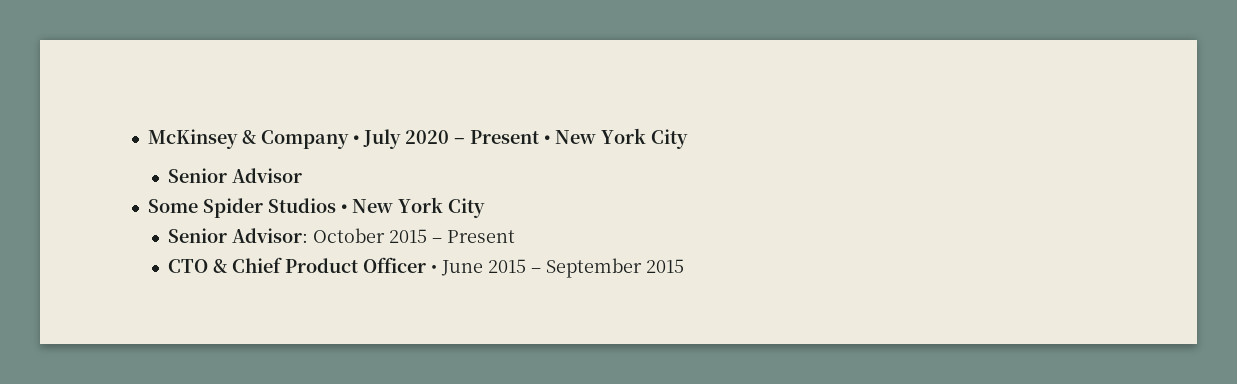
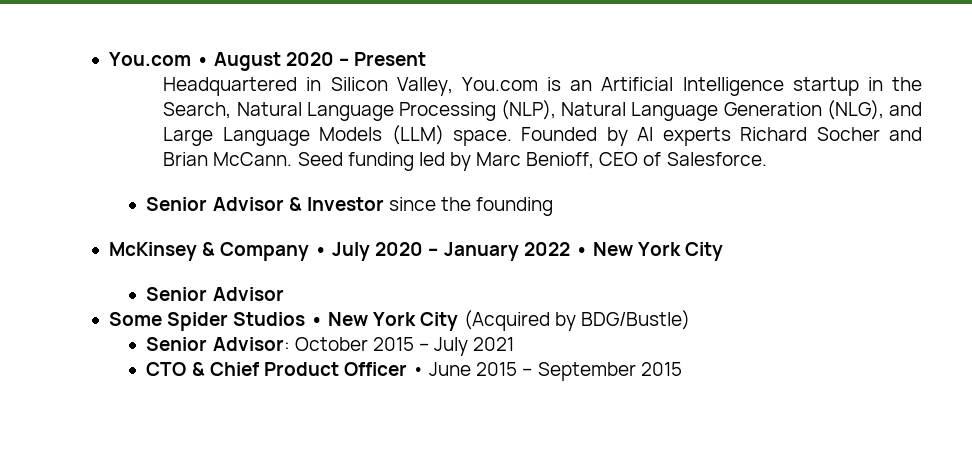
+ You.com • August 2020 – Present
+ Headquartered in Silicon Valley, You.com is an Artificial Intelligence startup in the Search, Natural Language Processing (NLP), Natural Language Generation (NLG), and Large Language Models (LLM) space. Founded by AI experts Richard Socher and Brian McCann. Seed funding led by Marc Benioff, CEO of Salesforce.
+ Senior Advisor & Investor since the founding
- McKinsey & Company • July 2020 – Present • New York City
+ McKinsey & Company • July 2020 – January 2022 • New York City
- Some Spider Studios • New York City
+ Some Spider Studios • New York City (Acquired by BDG/Bustle)
- Senior Advisor: October 2015 – Present
+ Senior Advisor: October 2015 – July 2021

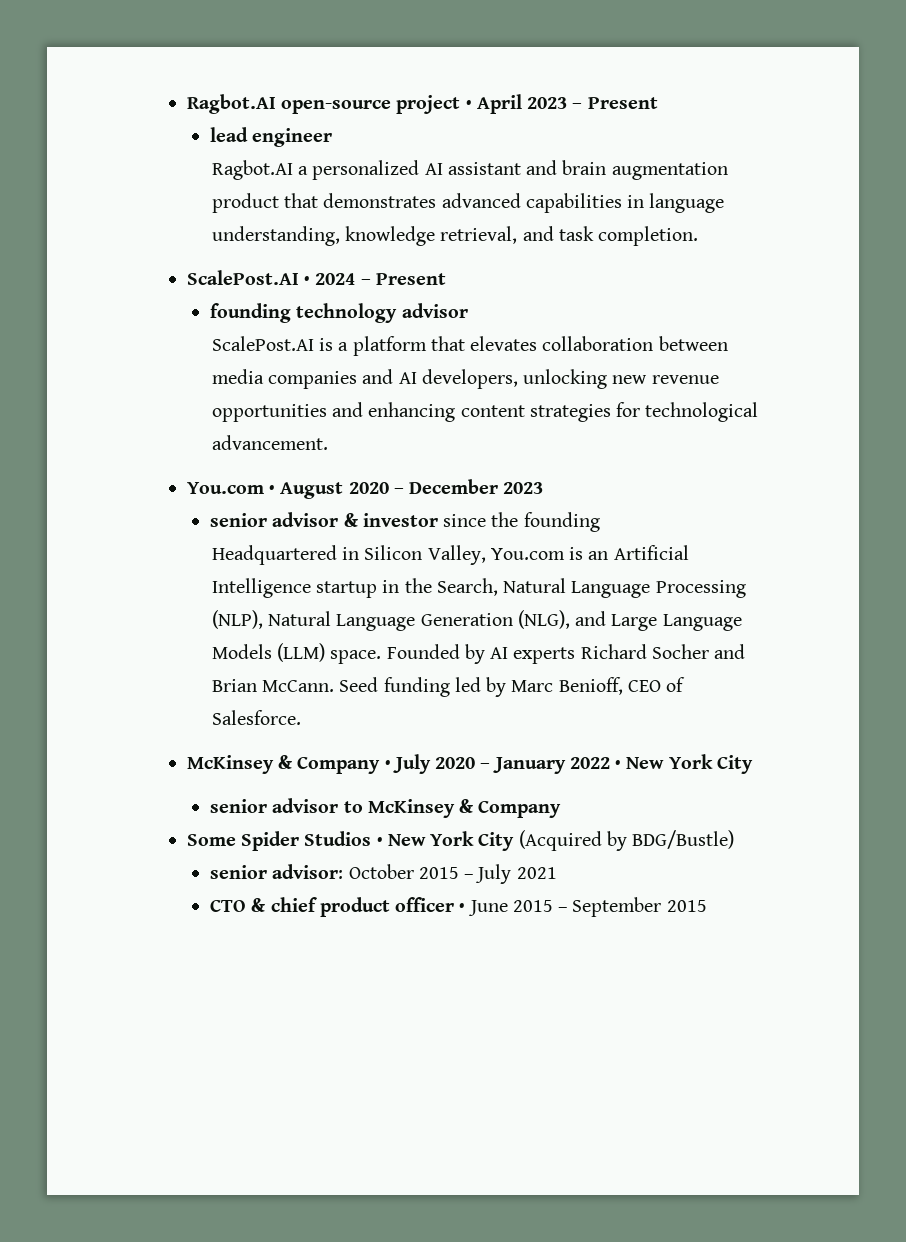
+ Ragbot.AI open-source project • April 2023 – Present
+ lead engineer
+ Ragbot.AI a personalized AI assistant and brain augmentation product that demonstrates advanced capabilities in language understanding, knowledge retrieval, and task completion.
+ ScalePost.AI • 2024 – Present
+ founding technology advisor
+ ScalePost.AI is a platform that elevates collaboration between media companies and AI developers, unlocking new revenue opportunities and enhancing content strategies for technological advancement.
- You.com • August 2020 – Present
+ You.com • August 2020 – December 2023
+ senior advisor & investor since the founding
- Senior Advisor & Investor since the founding
  McKinsey & Company • July 2020 – January 2022 • New York City
- Senior Advisor
+ senior advisor to McKinsey & Company
- Senior Advisor: October 2015 – July 2021
+ senior advisor: October 2015 – July 2021
- CTO & Chief Product Officer • June 2015 – September 2015
+ CTO & chief product officer • June 2015 – September 2015

